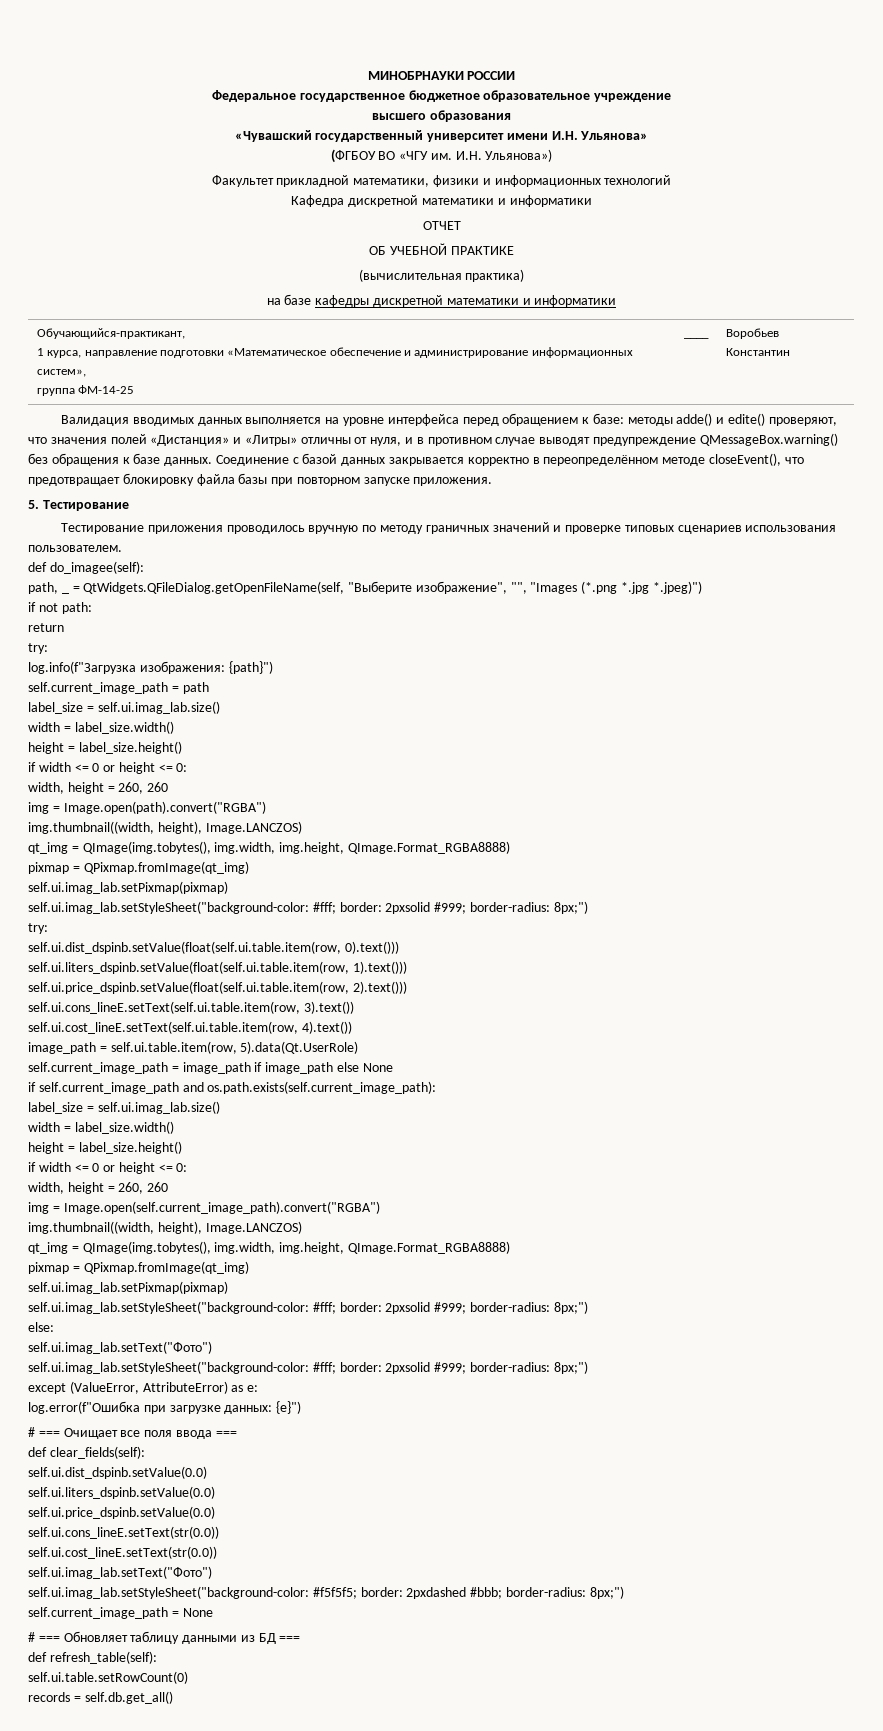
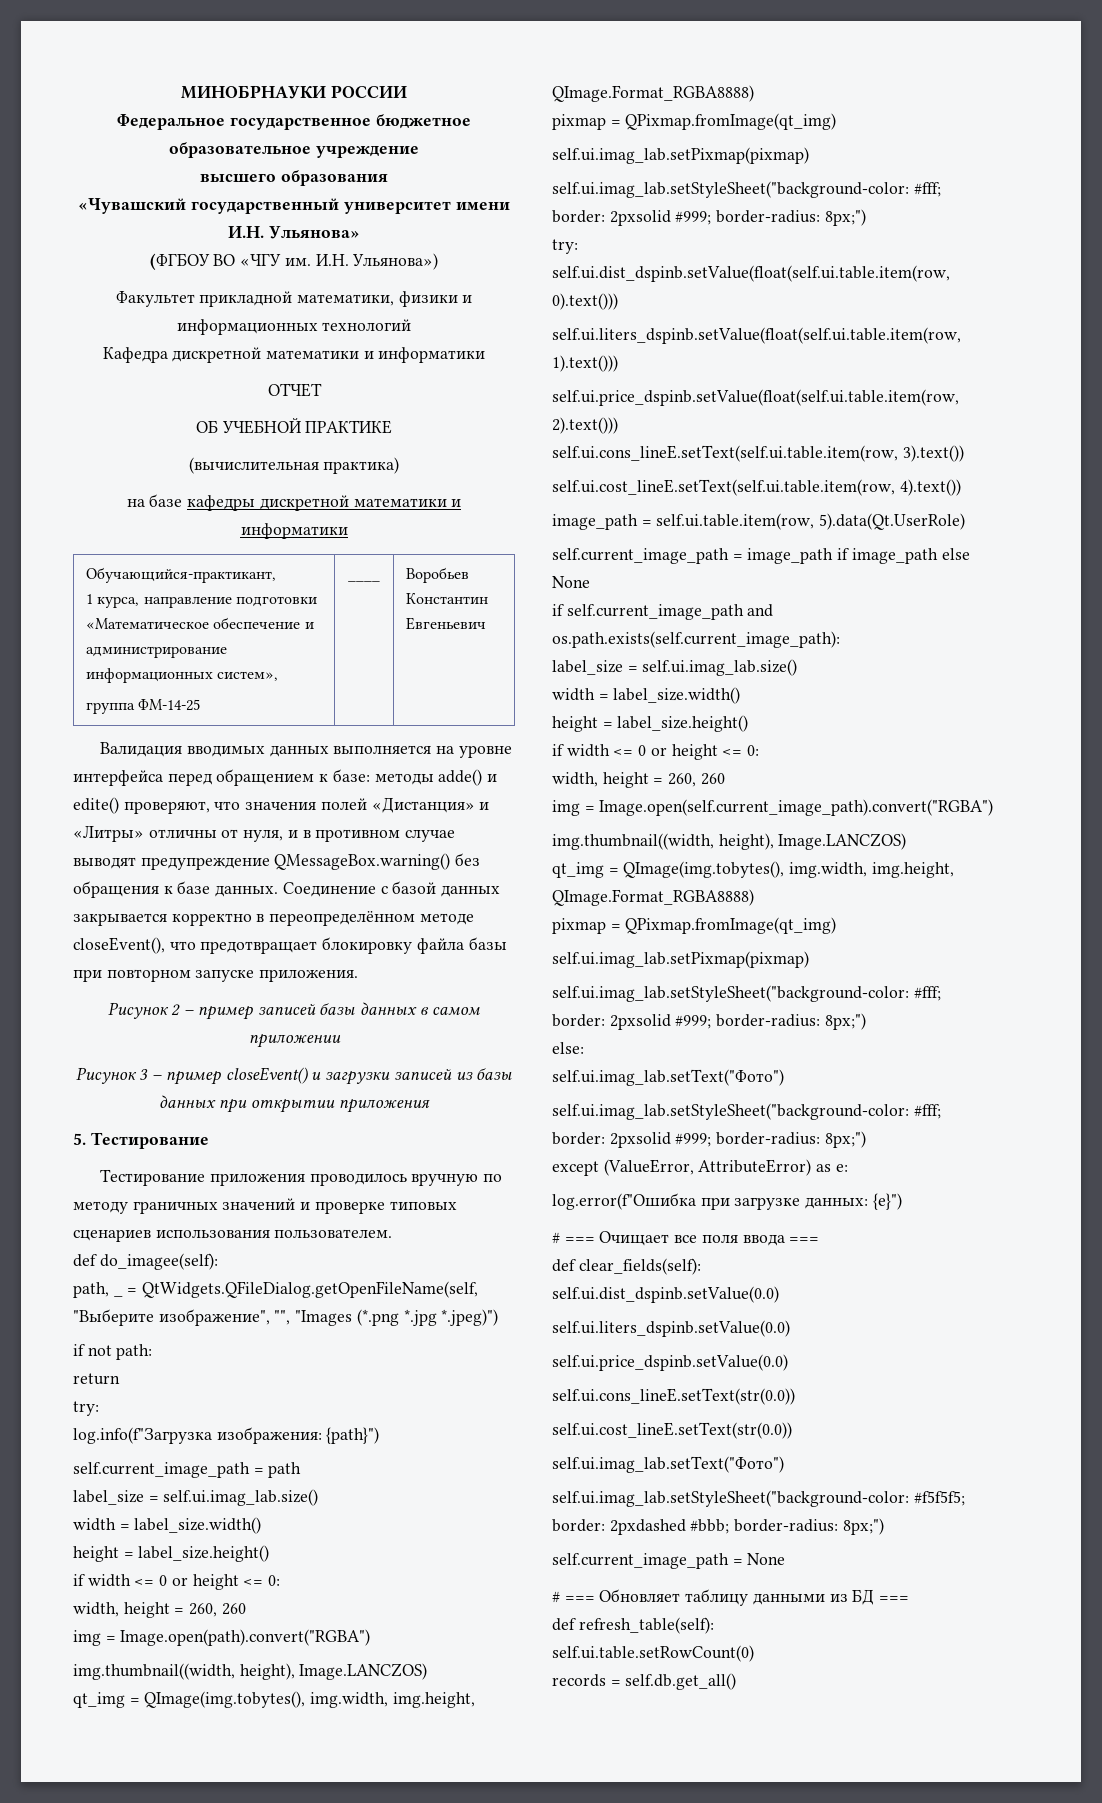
  Обучающийся-практикант,
  1 курса, направление подготовки «Математическое обеспечение и администрирование информационных систем»,
- группа ФМ-14-25 | ____ | Воробьев Константин
+ группа ФМ-14-25 | ____ | Воробьев Константин Евгеньевич
+ Рисунок 2 – пример записей базы данных в самом приложении
+ Рисунок 3 – пример closeEvent() и загрузки записей из базы данных при открытии приложения

